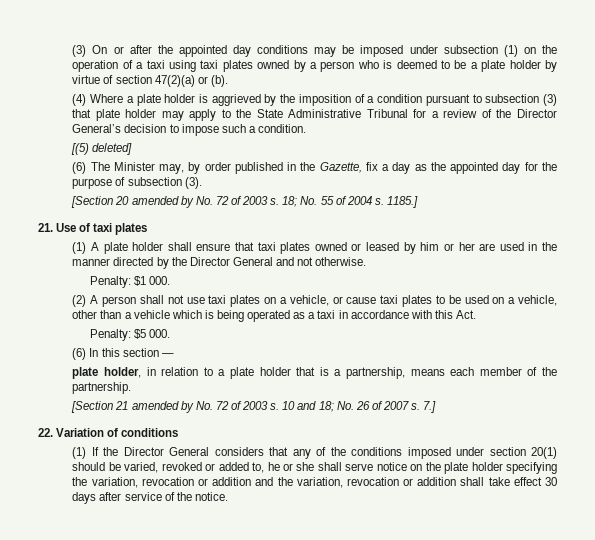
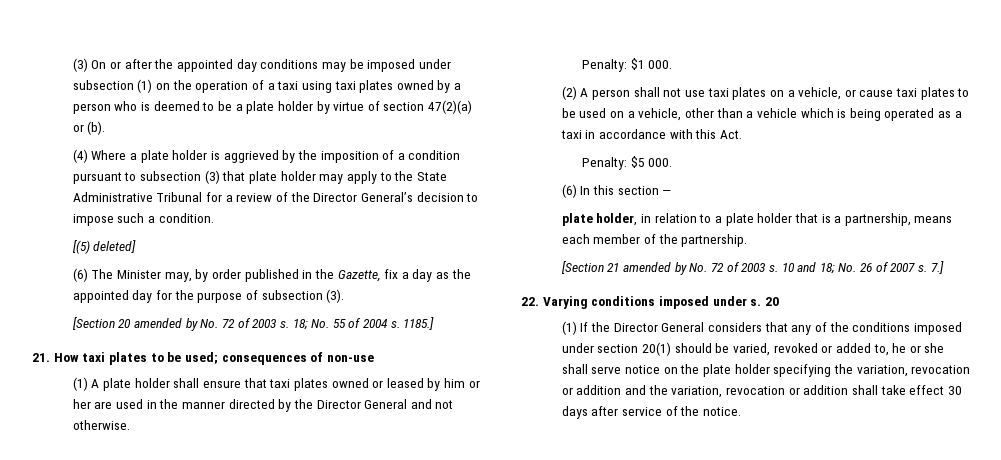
- 21. Use of taxi plates
+ 21. How taxi plates to be used; consequences of non-use
- 22. Variation of conditions
+ 22. Varying conditions imposed under s. 20

